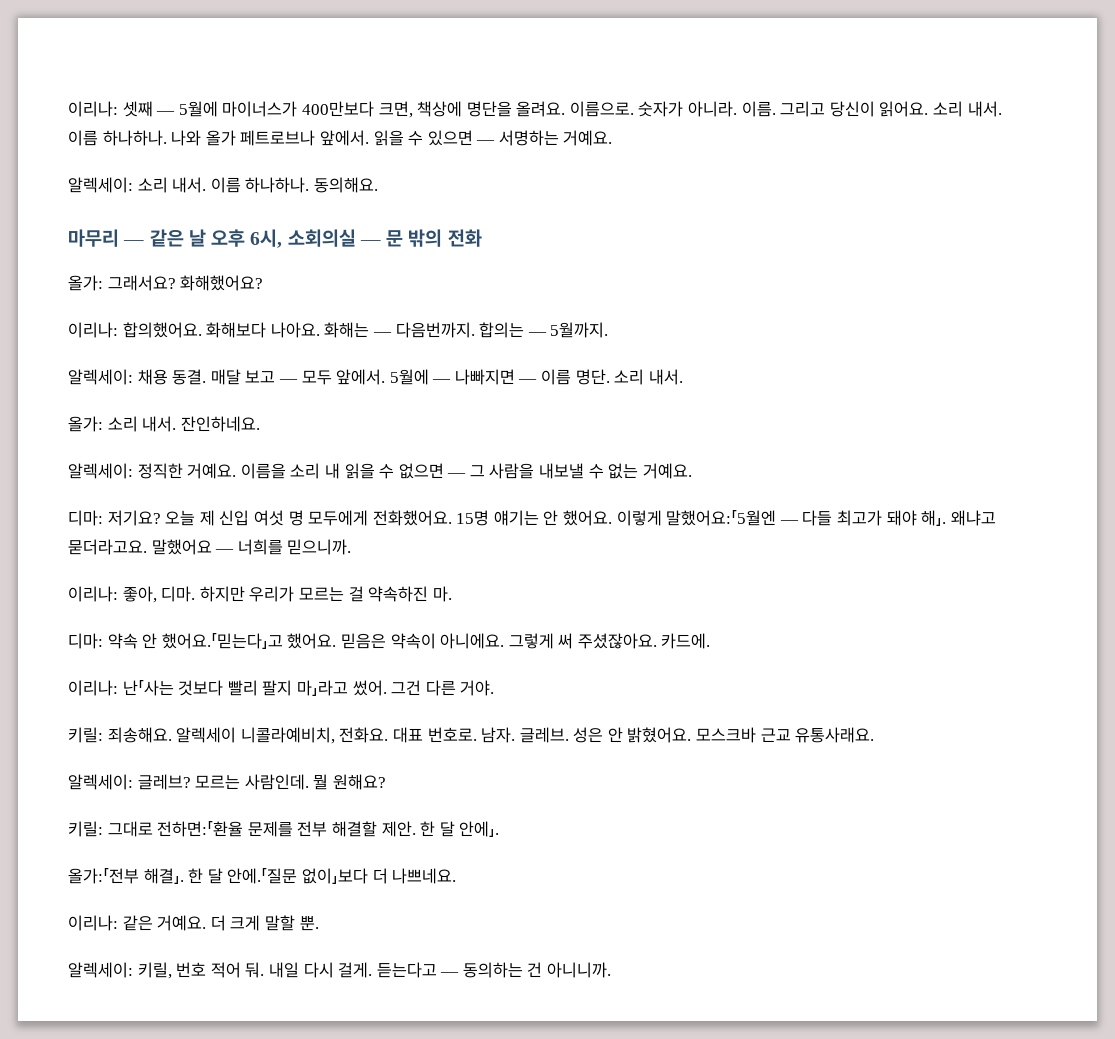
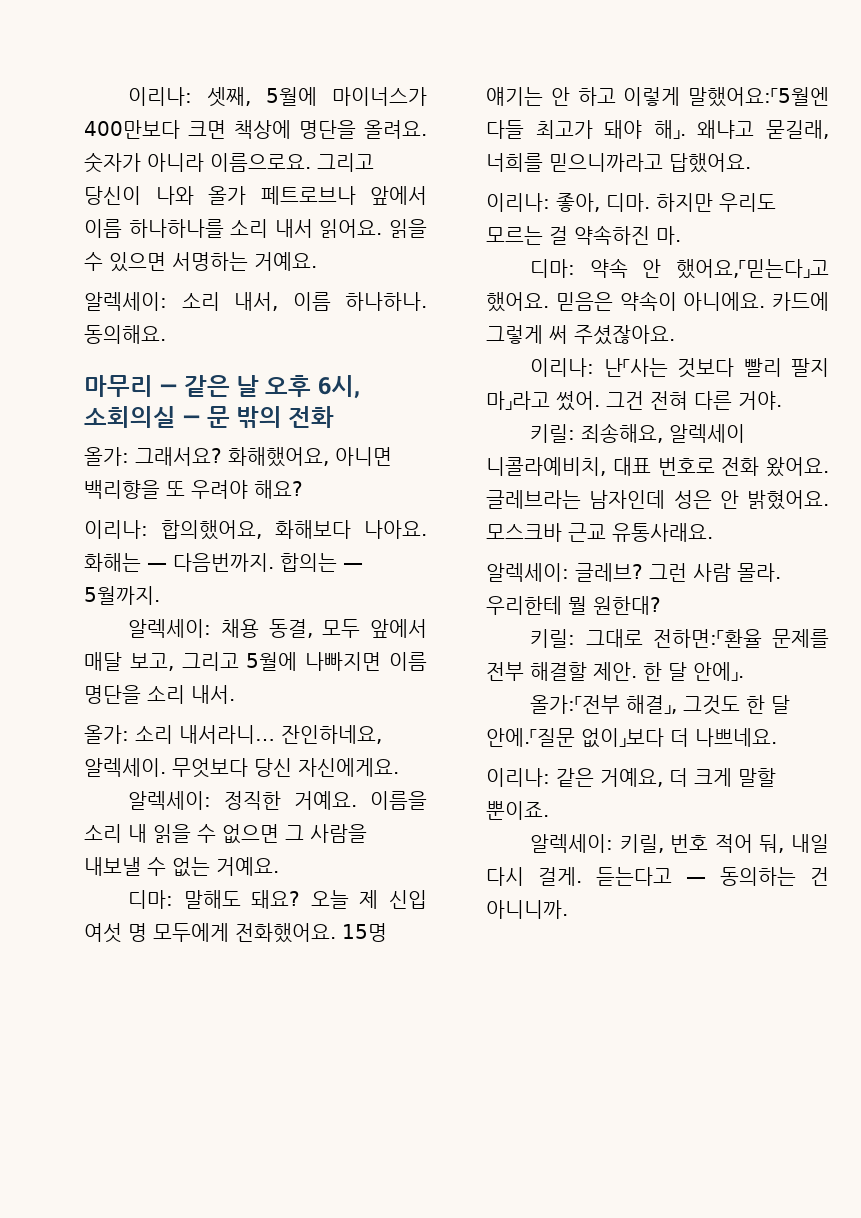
- 이리나: 셋째 — 5월에 마이너스가 400만보다 크면, 책상에 명단을 올려요.
+ 이리나: 셋째, 5월에 마이너스가 400만보다 크면 책상에 명단을 올려요.
- 이름으로. 숫자가 아니라. 이름. 그리고 당신이 읽어요. 소리 내서. 이름 하나하나. 나와 올가 페트로브나 앞에서.
+ 숫자가 아니라 이름으로요. 그리고 당신이 나와 올가 페트로브나 앞에서 이름 하나하나를 소리 내서 읽어요.
- 읽을 수 있으면 — 서명하는 거예요.
+ 읽을 수 있으면 서명하는 거예요.
- 알렉세이: 소리 내서. 이름 하나하나.
+ 알렉세이: 소리 내서, 이름 하나하나.
- 화해했어요?
- 이리나: 합의했어요. 화해보다 나아요.
+ 화해했어요, 아니면 백리향을 또 우려야 해요?
+ 이리나: 합의했어요, 화해보다 나아요.
- 알렉세이: 채용 동결. 매달 보고 — 모두 앞에서. 5월에 — 나빠지면 — 이름 명단. 소리 내서.
- 올가: 소리 내서. 잔인하네요.
+ 알렉세이: 채용 동결, 모두 앞에서 매달 보고, 그리고 5월에 나빠지면 이름 명단을 소리 내서.
+ 올가: 소리 내서라니… 잔인하네요, 알렉세이. 무엇보다 당신 자신에게요.
- 이름을 소리 내 읽을 수 없으면 — 그 사람을 내보낼 수 없는 거예요.
+ 이름을 소리 내 읽을 수 없으면 그 사람을 내보낼 수 없는 거예요.
- 디마: 저기요?
+ 디마: 말해도 돼요?
- 15명 얘기는 안 했어요. 이렇게 말했어요:「5월엔 — 다들 최고가 돼야 해」.
+ 15명 얘기는 안 하고 이렇게 말했어요:「5월엔 다들 최고가 돼야 해」.
- 왜냐고 묻더라고요. 말했어요 — 너희를 믿으니까.
+ 왜냐고 묻길래, 너희를 믿으니까라고 답했어요.
- 하지만 우리가 모르는 걸 약속하진 마.
+ 하지만 우리도 모르는 걸 약속하진 마.
- 디마: 약속 안 했어요.「믿는다」고 했어요.
+ 디마: 약속 안 했어요,「믿는다」고 했어요.
- 그렇게 써 주셨잖아요. 카드에.
+ 카드에 그렇게 써 주셨잖아요.
- 그건 다른 거야.
+ 그건 전혀 다른 거야.
- 키릴: 죄송해요. 알렉세이 니콜라예비치, 전화요. 대표 번호로. 남자. 글레브. 성은 안 밝혔어요.
+ 키릴: 죄송해요, 알렉세이 니콜라예비치, 대표 번호로 전화 왔어요. 글레브라는 남자인데 성은 안 밝혔어요.
- 모르는 사람인데. 뭘 원해요?
+ 그런 사람 몰라. 우리한테 뭘 원한대?
- 올가:「전부 해결」. 한 달 안에.
+ 올가:「전부 해결」, 그것도 한 달 안에.
- 이리나: 같은 거예요. 더 크게 말할 뿐.
+ 이리나: 같은 거예요, 더 크게 말할 뿐이죠.
- 알렉세이: 키릴, 번호 적어 둬. 내일 다시 걸게.
+ 알렉세이: 키릴, 번호 적어 둬, 내일 다시 걸게.

